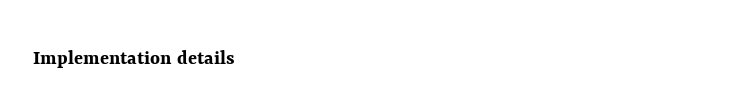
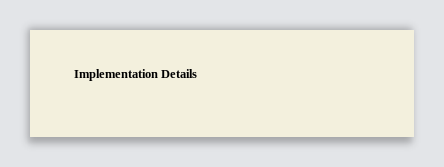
- Implementation details
+ Implementation Details

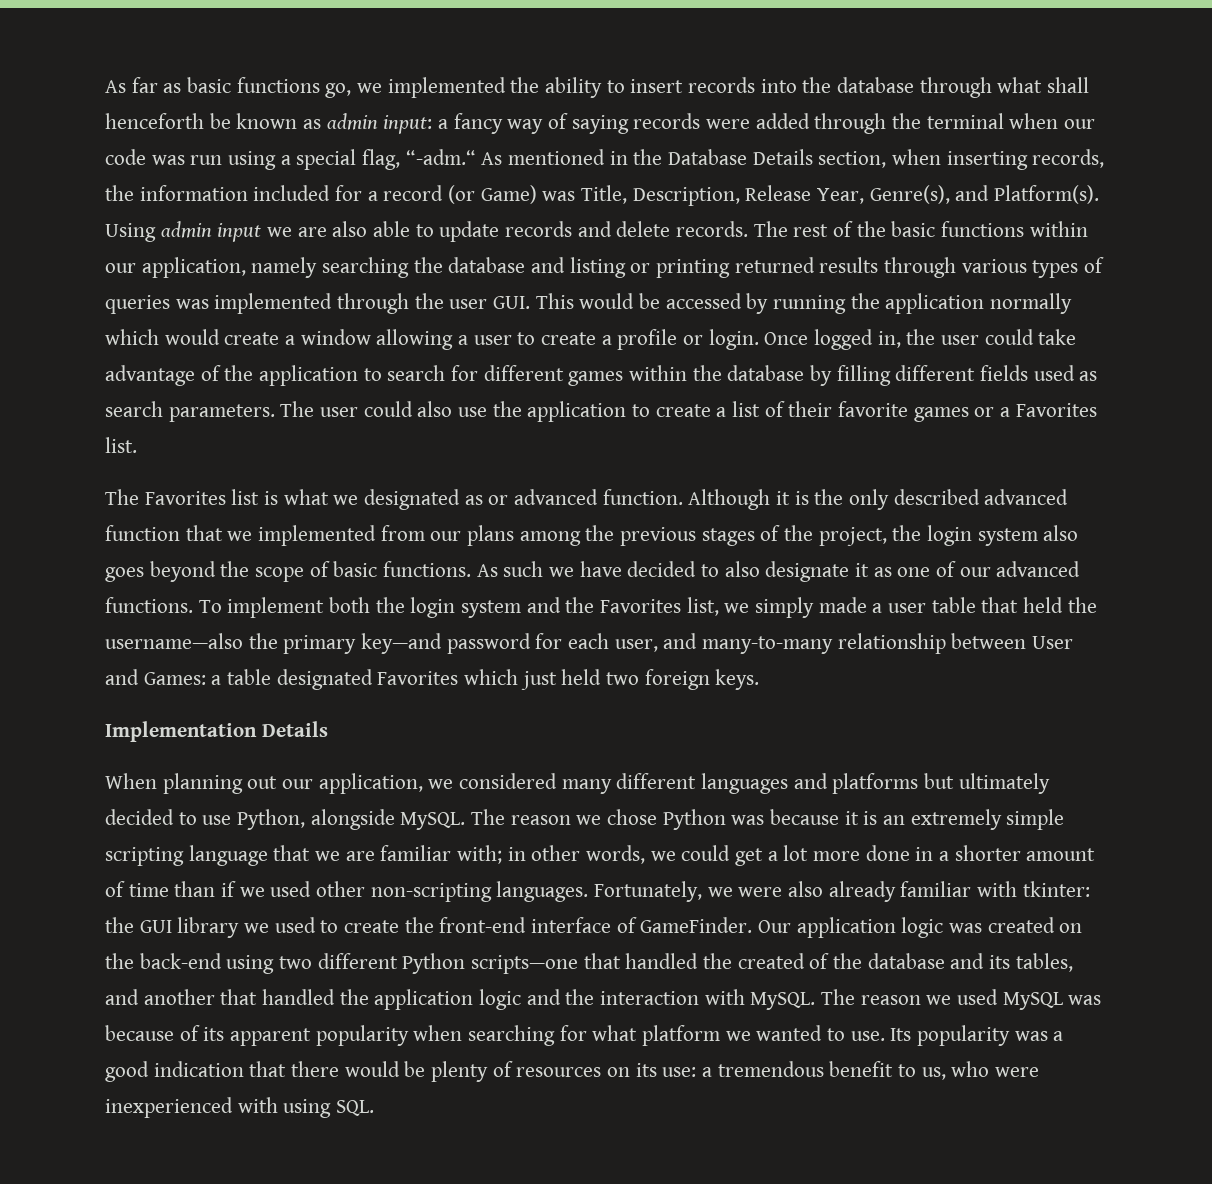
+ As far as basic functions go, we implemented the ability to insert records into the database through what shall henceforth be known as admin input: a fancy way of saying records were added through the terminal when our code was run using a special flag, “-adm.“ As mentioned in the Database Details section, when inserting records, the information included for a record (or Game) was Title, Description, Release Year, Genre(s), and Platform(s). Using admin input we are also able to update records and delete records. The rest of the basic functions within our application, namely searching the database and listing or printing returned results through various types of queries was implemented through the user GUI. This would be accessed by running the application normally which would create a window allowing a user to create a profile or login. Once logged in, the user could take advantage of the application to search for different games within the database by filling different fields used as search parameters. The user could also use the application to create a list of their favorite games or a Favorites list.
+ The Favorites list is what we designated as or advanced function. Although it is the only described advanced function that we implemented from our plans among the previous stages of the project, the login system also goes beyond the scope of basic functions. As such we have decided to also designate it as one of our advanced functions. To implement both the login system and the Favorites list, we simply made a user table that held the username—also the primary key—and password for each user, and many-to-many relationship between User and Games: a table designated Favorites which just held two foreign keys.
  Implementation Details
+ When planning out our application, we considered many different languages and platforms but ultimately decided to use Python, alongside MySQL. The reason we chose Python was because it is an extremely simple scripting language that we are familiar with; in other words, we could get a lot more done in a shorter amount of time than if we used other non-scripting languages. Fortunately, we were also already familiar with tkinter: the GUI library we used to create the front-end interface of GameFinder. Our application logic was created on the back-end using two different Python scripts—one that handled the created of the database and its tables, and another that handled the application logic and the interaction with MySQL. The reason we used MySQL was because of its apparent popularity when searching for what platform we wanted to use. Its popularity was a good indication that there would be plenty of resources on its use: a tremendous benefit to us, who were inexperienced with using SQL.

